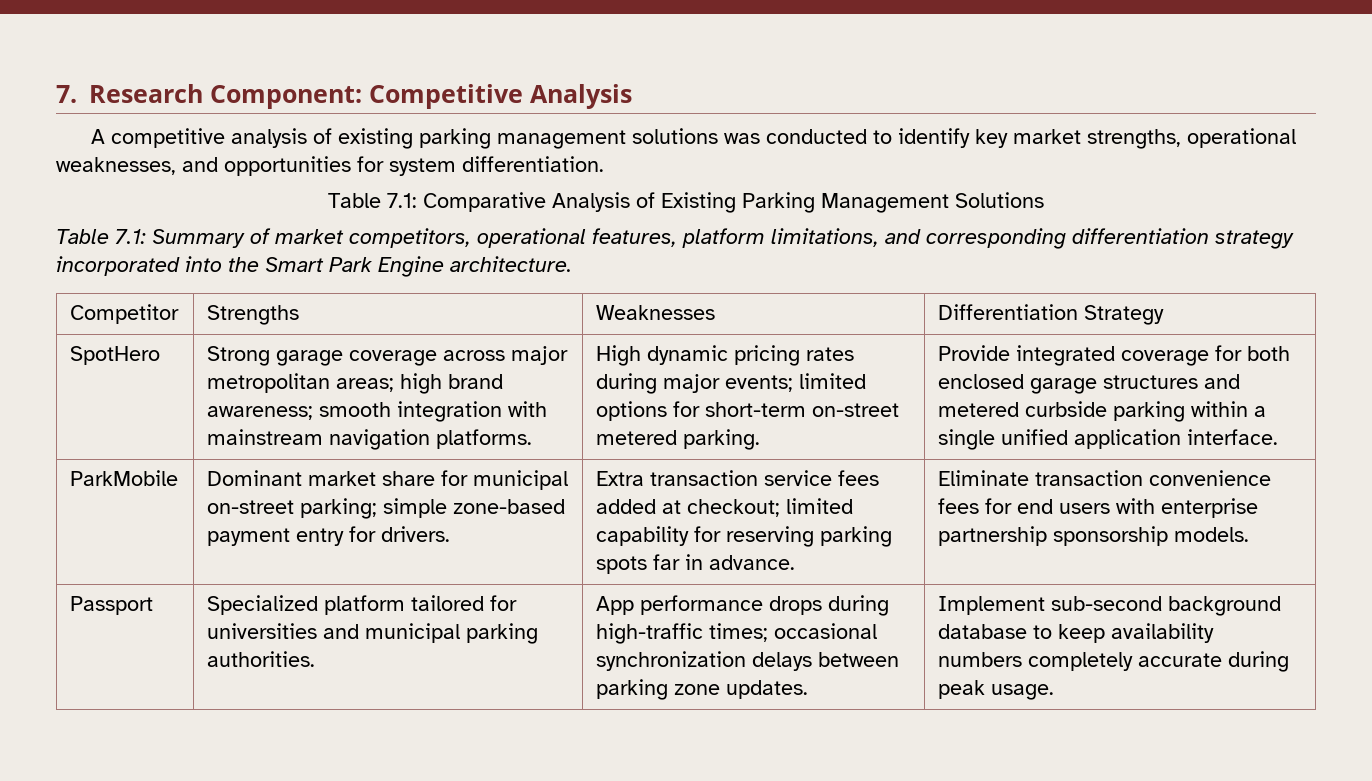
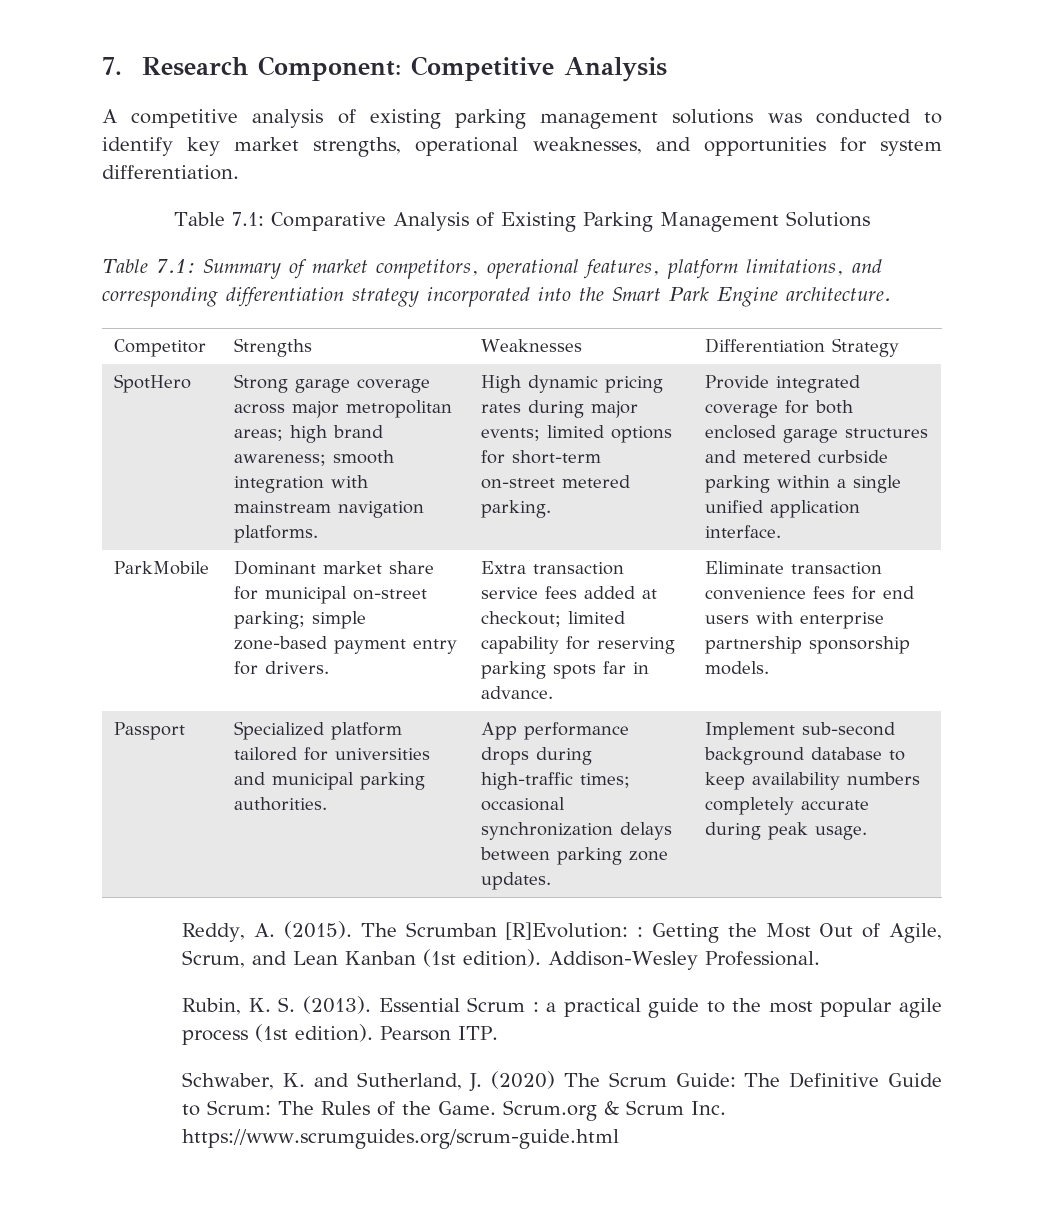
+ Reddy, A. (2015). The Scrumban [R]Evolution: : Getting the Most Out of Agile, Scrum, and Lean Kanban (1st edition). Addison-Wesley Professional.
+ Rubin, K. S. (2013). Essential Scrum : a practical guide to the most popular agile process (1st edition). Pearson ITP.
+ Schwaber, K. and Sutherland, J. (2020) The Scrum Guide: The Definitive Guide to Scrum: The Rules of the Game. Scrum.org & Scrum Inc. https://www.scrumguides.org/scrum-guide.html

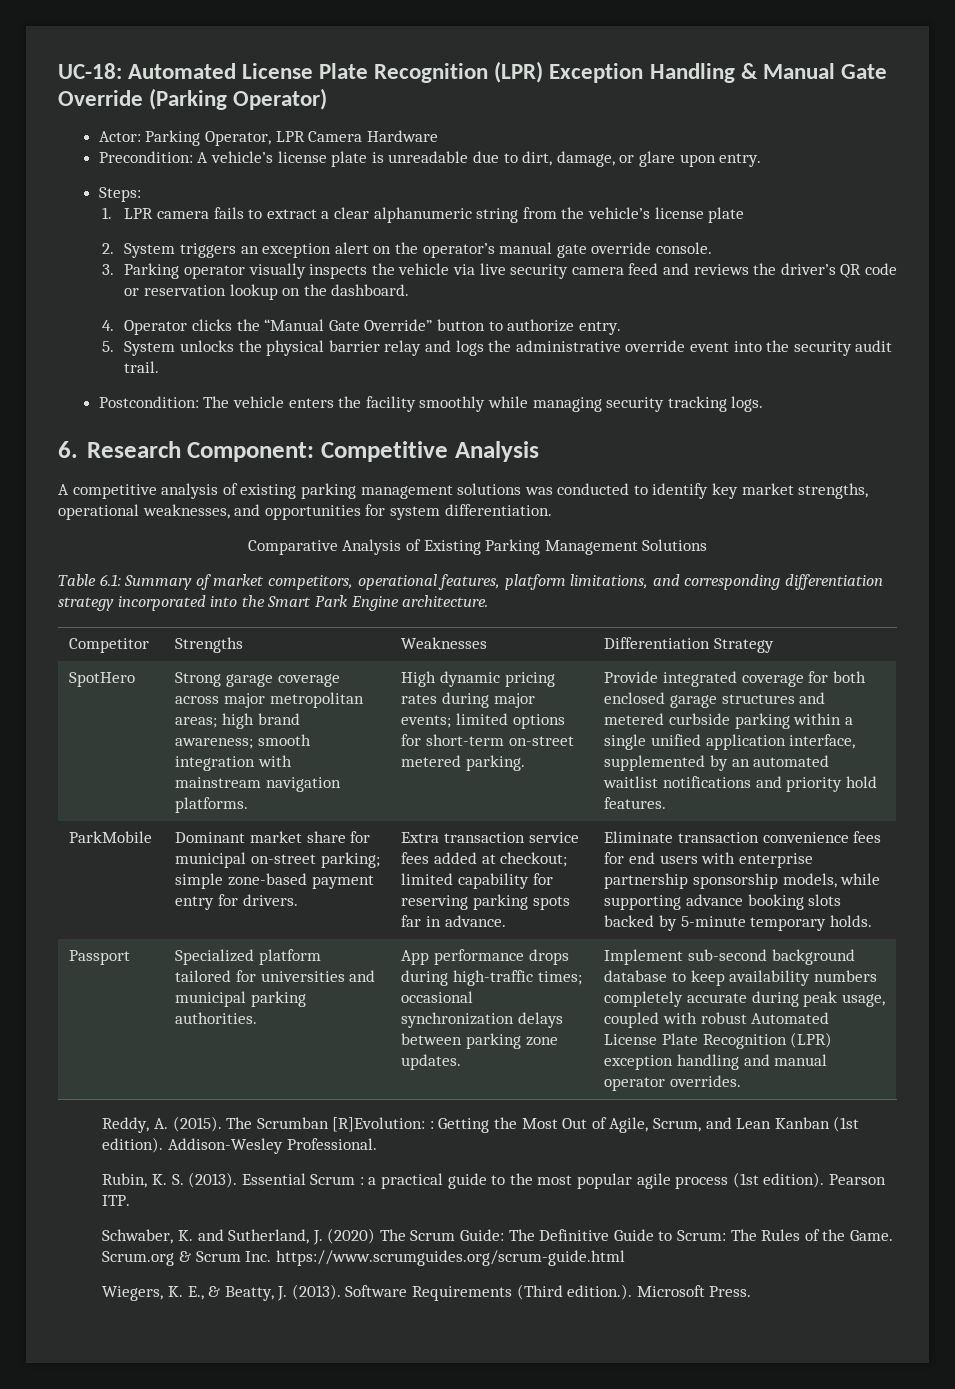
- 7. Research Component: Competitive Analysis
+ UC-18: Automated License Plate Recognition (LPR) Exception Handling & Manual Gate Override (Parking Operator)
+ Actor: Parking Operator, LPR Camera Hardware
+ Precondition: A vehicle’s license plate is unreadable due to dirt, damage, or glare upon entry.
+ Steps:
+ 1. LPR camera fails to extract a clear alphanumeric string from the vehicle’s license plate
+ 2. System triggers an exception alert on the operator’s manual gate override console.
+ 3. Parking operator visually inspects the vehicle via live security camera feed and reviews the driver’s QR code or reservation lookup on the dashboard.
+ 4. Operator clicks the “Manual Gate Override” button to authorize entry.
+ 5. System unlocks the physical barrier relay and logs the administrative override event into the security audit trail.
+ Postcondition: The vehicle enters the facility smoothly while managing security tracking logs.
+ 6. Research Component: Competitive Analysis
- Table 7.1: Comparative Analysis of Existing Parking Management Solutions
+ Comparative Analysis of Existing Parking Management Solutions
- Table 7.1: Summary of market competitors, operational features, platform limitations, and corresponding differentiation strategy incorporated into the Smart Park Engine architecture.
+ Table 6.1: Summary of market competitors, operational features, platform limitations, and corresponding differentiation strategy incorporated into the Smart Park Engine architecture.
- Provide integrated coverage for both enclosed garage structures and metered curbside parking within a single unified application interface.
+ Provide integrated coverage for both enclosed garage structures and metered curbside parking within a single unified application interface, supplemented by an automated waitlist notifications and priority hold features.
- Eliminate transaction convenience fees for end users with enterprise partnership sponsorship models.
+ Eliminate transaction convenience fees for end users with enterprise partnership sponsorship models, while supporting advance booking slots backed by 5-minute temporary holds.
- Implement sub-second background database to keep availability numbers completely accurate during peak usage.
+ Implement sub-second background database to keep availability numbers completely accurate during peak usage, coupled with robust Automated License Plate Recognition (LPR) exception handling and manual operator overrides.
+ Wiegers, K. E., & Beatty, J. (2013). Software Requirements (Third edition.). Microsoft Press.

